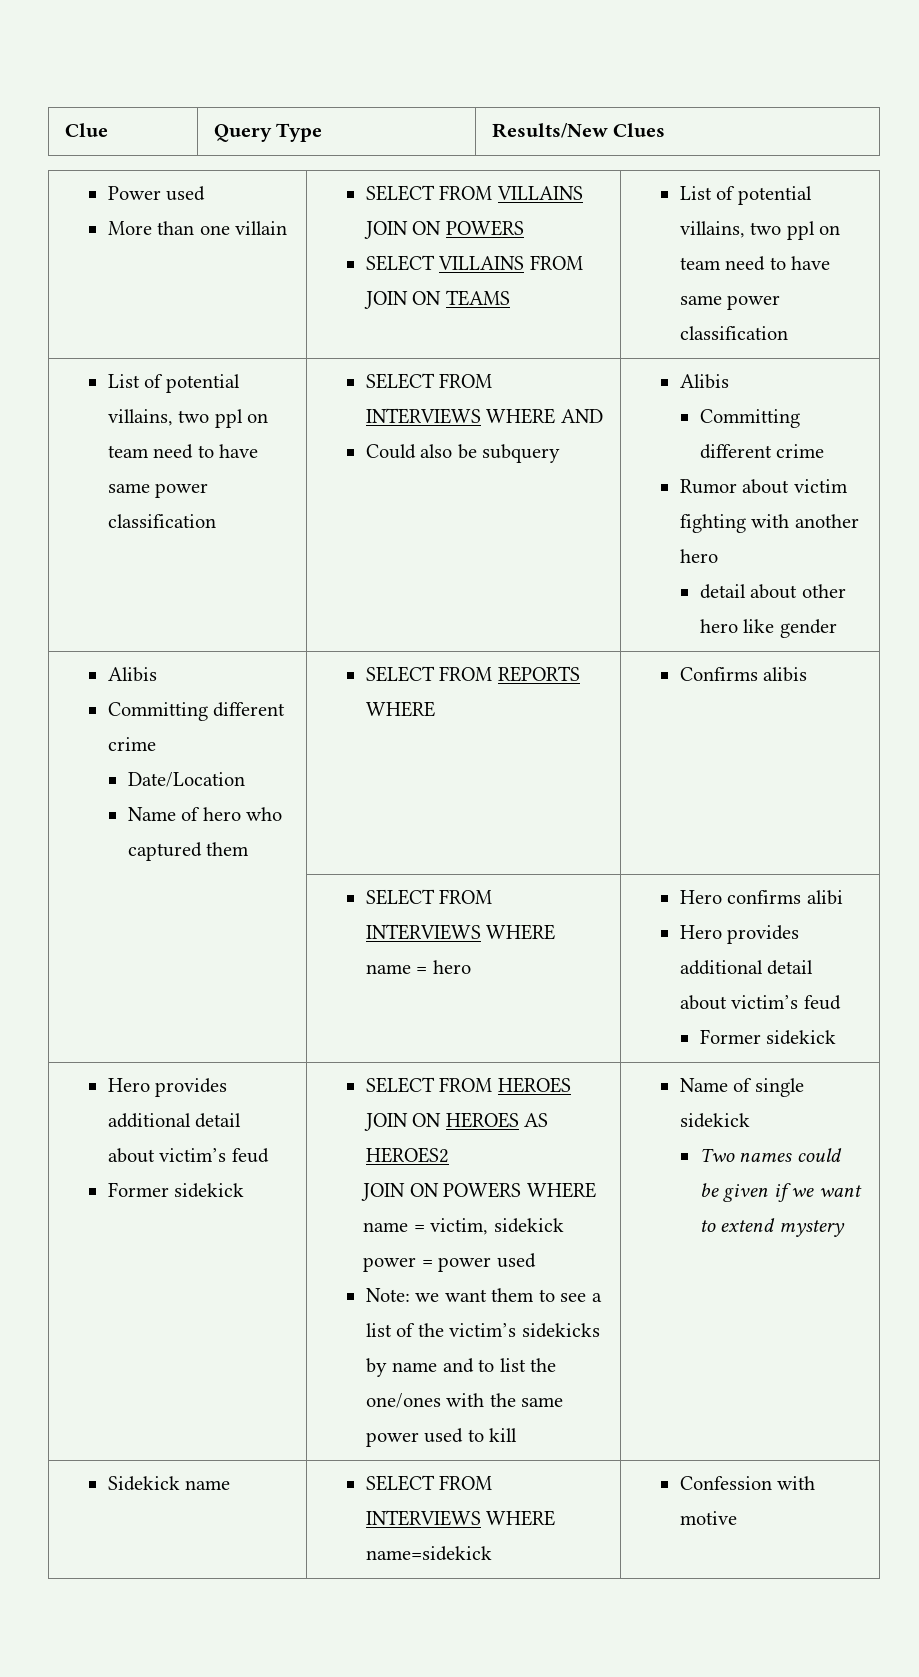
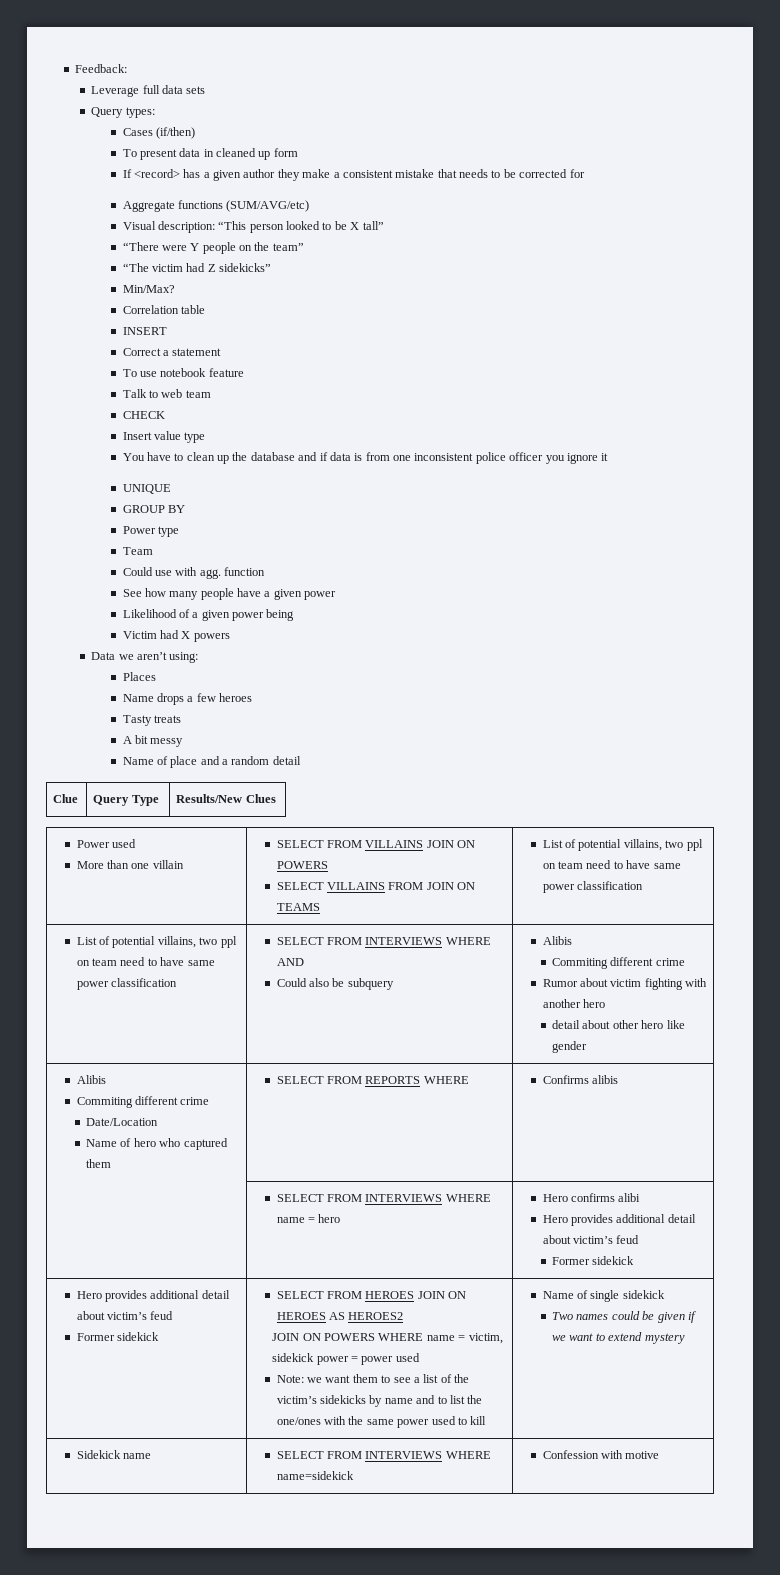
+ Feedback:
+ Leverage full data sets
+ Query types:
+ Cases (if/then)
+ To present data in cleaned up form
+ If <record> has a given author they make a consistent mistake that needs to be corrected for
+ Aggregate functions (SUM/AVG/etc)
+ Visual description: “This person looked to be X tall”
+ “There were Y people on the team”
+ “The victim had Z sidekicks”
+ Min/Max?
+ Correlation table
+ INSERT
+ Correct a statement
+ To use notebook feature
+ Talk to web team
+ CHECK
+ Insert value type
+ You have to clean up the database and if data is from one inconsistent police officer you ignore it
+ UNIQUE
+ GROUP BY
+ Power type
+ Team
+ Could use with agg. function
+ See how many people have a given power
+ Likelihood of a given power being
+ Victim had X powers
+ Data we aren’t using:
+ Places
+ Name drops a few heroes
+ Tasty treats
+ A bit messy
+ Name of place and a random detail
  List of potential villains, two ppl on team need to have same power classification | SELECT FROM INTERVIEWS WHERE AND
  Could also be subquery | Alibis
- Committing different crime
+ Commiting different crime
  Rumor about victim fighting with another hero
  detail about other hero like gender
  Alibis
- Committing different crime
+ Commiting different crime

